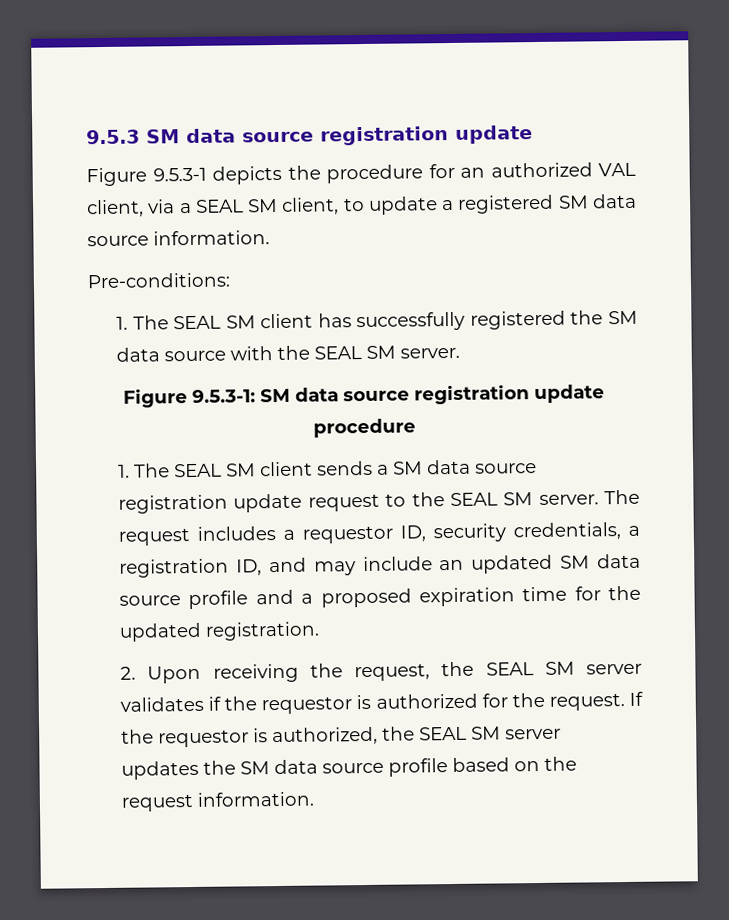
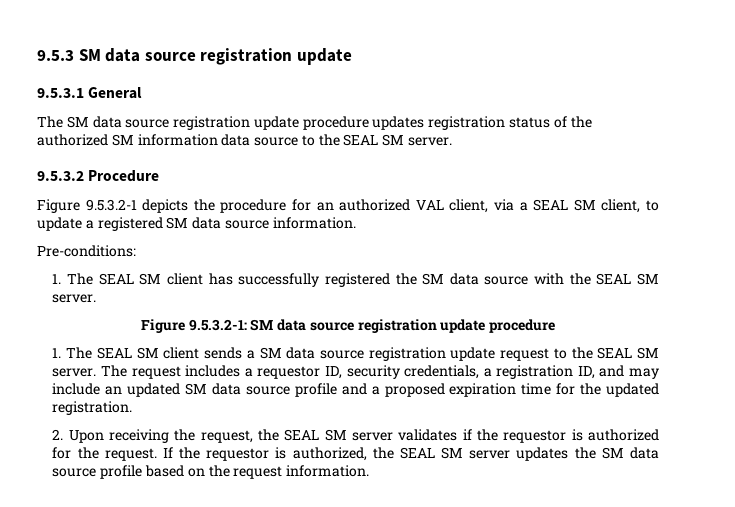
- Figure 9.5.3-1 depicts the procedure for an authorized VAL client, via a SEAL SM client, to update a registered SM data source information.
+ 9.5.3.1 General
+ The SM data source registration update procedure updates registration status of the authorized SM information data source to the SEAL SM server.
+ 9.5.3.2 Procedure
+ Figure 9.5.3.2-1 depicts the procedure for an authorized VAL client, via a SEAL SM client, to update a registered SM data source information.
- Figure 9.5.3-1: SM data source registration update procedure
+ Figure 9.5.3.2-1: SM data source registration update procedure

